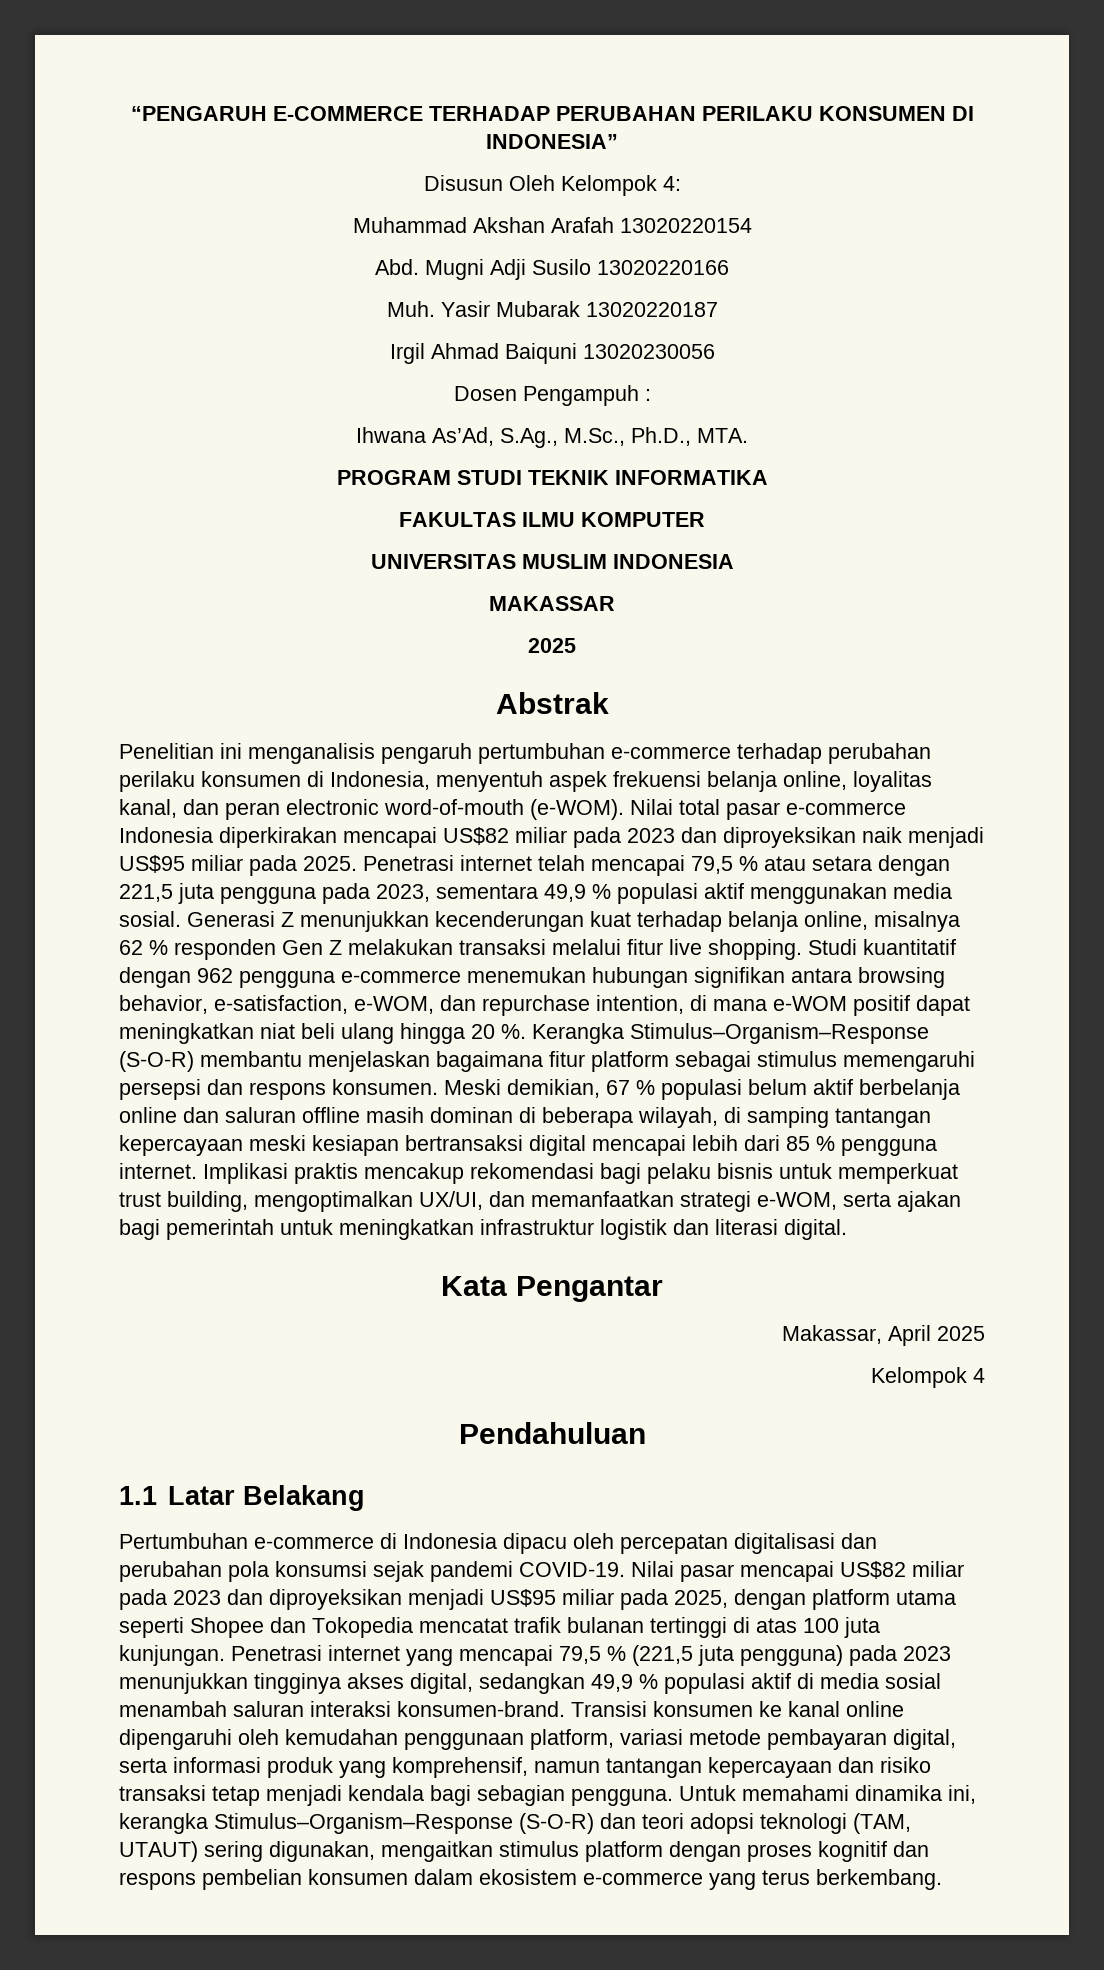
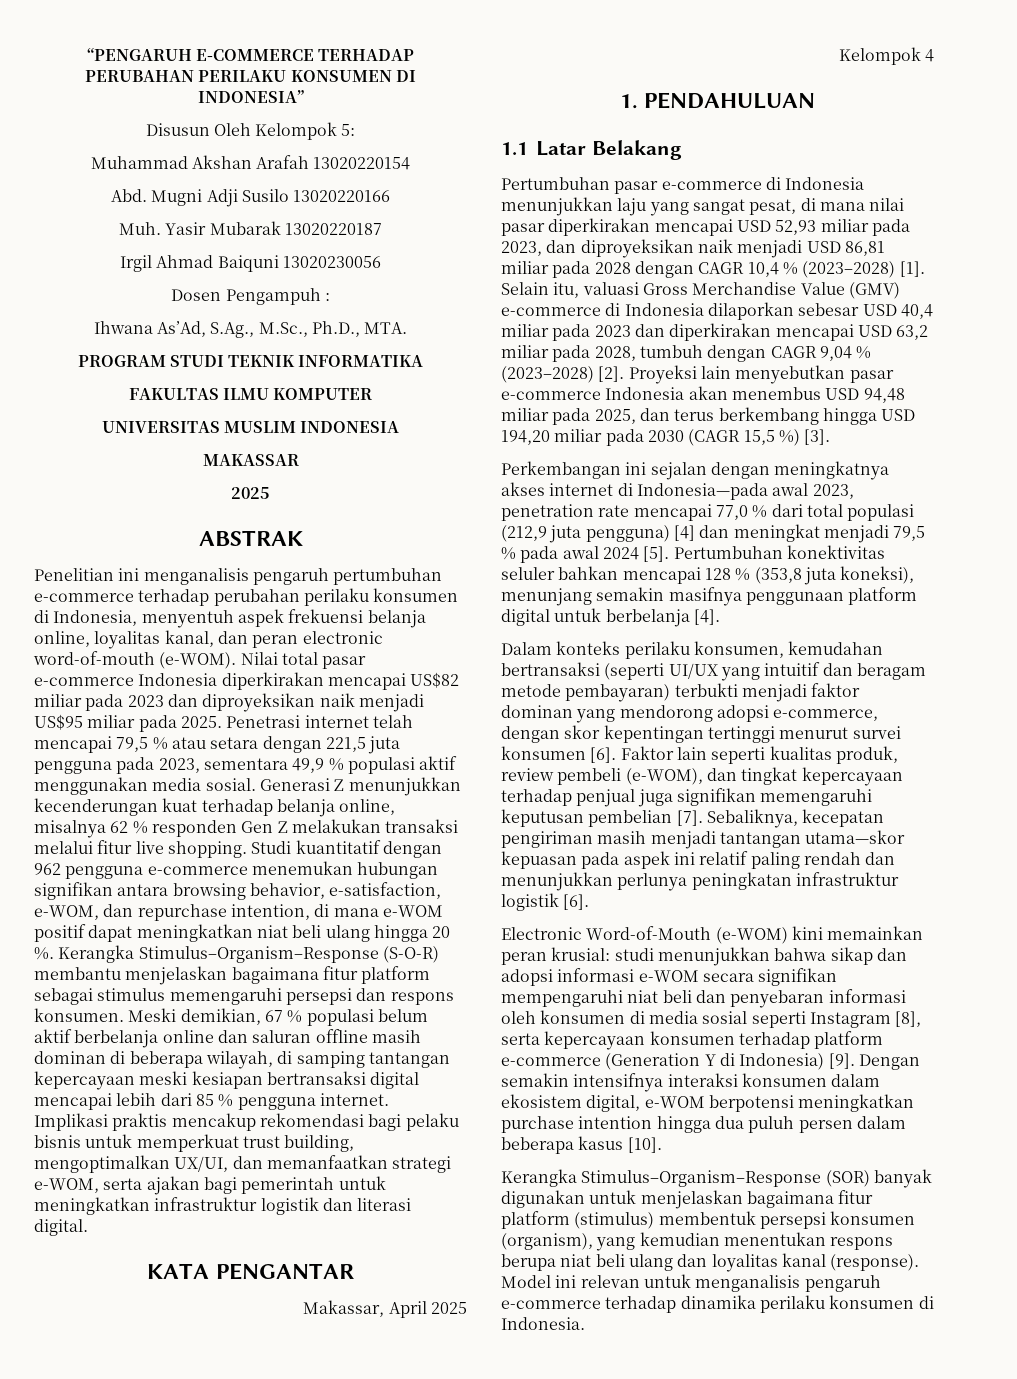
- Disusun Oleh Kelompok 4:
+ Disusun Oleh Kelompok 5:
- Abstrak
+ ABSTRAK
- Kata Pengantar
+ KATA PENGANTAR
- Pendahuluan
+ 1. PENDAHULUAN
- Pertumbuhan e-commerce di Indonesia dipacu oleh percepatan digitalisasi dan perubahan pola konsumsi sejak pandemi COVID-19. Nilai pasar mencapai US$82 miliar pada 2023 dan diproyeksikan menjadi US$95 miliar pada 2025, dengan platform utama seperti Shopee dan Tokopedia mencatat trafik bulanan tertinggi di atas 100 juta kunjungan. Penetrasi internet yang mencapai 79,5 % (221,5 juta pengguna) pada 2023 menunjukkan tingginya akses digital, sedangkan 49,9 % populasi aktif di media sosial menambah saluran interaksi konsumen-brand. Transisi konsumen ke kanal online dipengaruhi oleh kemudahan penggunaan platform, variasi metode pembayaran digital, serta informasi produk yang komprehensif, namun tantangan kepercayaan dan risiko transaksi tetap menjadi kendala bagi sebagian pengguna. Untuk memahami dinamika ini, kerangka Stimulus–Organism–Response (S-O-R) dan teori adopsi teknologi (TAM, UTAUT) sering digunakan, mengaitkan stimulus platform dengan proses kognitif dan respons pembelian konsumen dalam ekosistem e-commerce yang terus berkembang.
+ Pertumbuhan pasar e‑commerce di Indonesia menunjukkan laju yang sangat pesat, di mana nilai pasar diperkirakan mencapai USD 52,93 miliar pada 2023, dan diproyeksikan naik menjadi USD 86,81 miliar pada 2028 dengan CAGR 10,4 % (2023–2028) [1]. Selain itu, valuasi Gross Merchandise Value (GMV) e‑commerce di Indonesia dilaporkan sebesar USD 40,4 miliar pada 2023 dan diperkirakan mencapai USD 63,2 miliar pada 2028, tumbuh dengan CAGR 9,04 % (2023–2028) [2]. Proyeksi lain menyebutkan pasar e‑commerce Indonesia akan menembus USD 94,48 miliar pada 2025, dan terus berkembang hingga USD 194,20 miliar pada 2030 (CAGR 15,5 %) [3].
+ Perkembangan ini sejalan dengan meningkatnya akses internet di Indonesia—pada awal 2023, penetration rate mencapai 77,0 % dari total populasi (212,9 juta pengguna) [4] dan meningkat menjadi 79,5 % pada awal 2024 [5]. Pertumbuhan konektivitas seluler bahkan mencapai 128 % (353,8 juta koneksi), menunjang semakin masifnya penggunaan platform digital untuk berbelanja [4].
+ Dalam konteks perilaku konsumen, kemudahan bertransaksi (seperti UI/UX yang intuitif dan beragam metode pembayaran) terbukti menjadi faktor dominan yang mendorong adopsi e‑commerce, dengan skor kepentingan tertinggi menurut survei konsumen [6]. Faktor lain seperti kualitas produk, review pembeli (e‑WOM), dan tingkat kepercayaan terhadap penjual juga signifikan memengaruhi keputusan pembelian [7]. Sebaliknya, kecepatan pengiriman masih menjadi tantangan utama—skor kepuasan pada aspek ini relatif paling rendah dan menunjukkan perlunya peningkatan infrastruktur logistik [6].
+ Electronic Word‑of‑Mouth (e‑WOM) kini memainkan peran krusial: studi menunjukkan bahwa sikap dan adopsi informasi e‑WOM secara signifikan mempengaruhi niat beli dan penyebaran informasi oleh konsumen di media sosial seperti Instagram [8], serta kepercayaan konsumen terhadap platform e‑commerce (Generation Y di Indonesia) [9]. Dengan semakin intensifnya interaksi konsumen dalam ekosistem digital, e‑WOM berpotensi meningkatkan purchase intention hingga dua puluh persen dalam beberapa kasus [10].
+ Kerangka Stimulus–Organism–Response (SOR) banyak digunakan untuk menjelaskan bagaimana fitur platform (stimulus) membentuk persepsi konsumen (organism), yang kemudian menentukan respons berupa niat beli ulang dan loyalitas kanal (response). Model ini relevan untuk menganalisis pengaruh e‑commerce terhadap dinamika perilaku konsumen di Indonesia.

